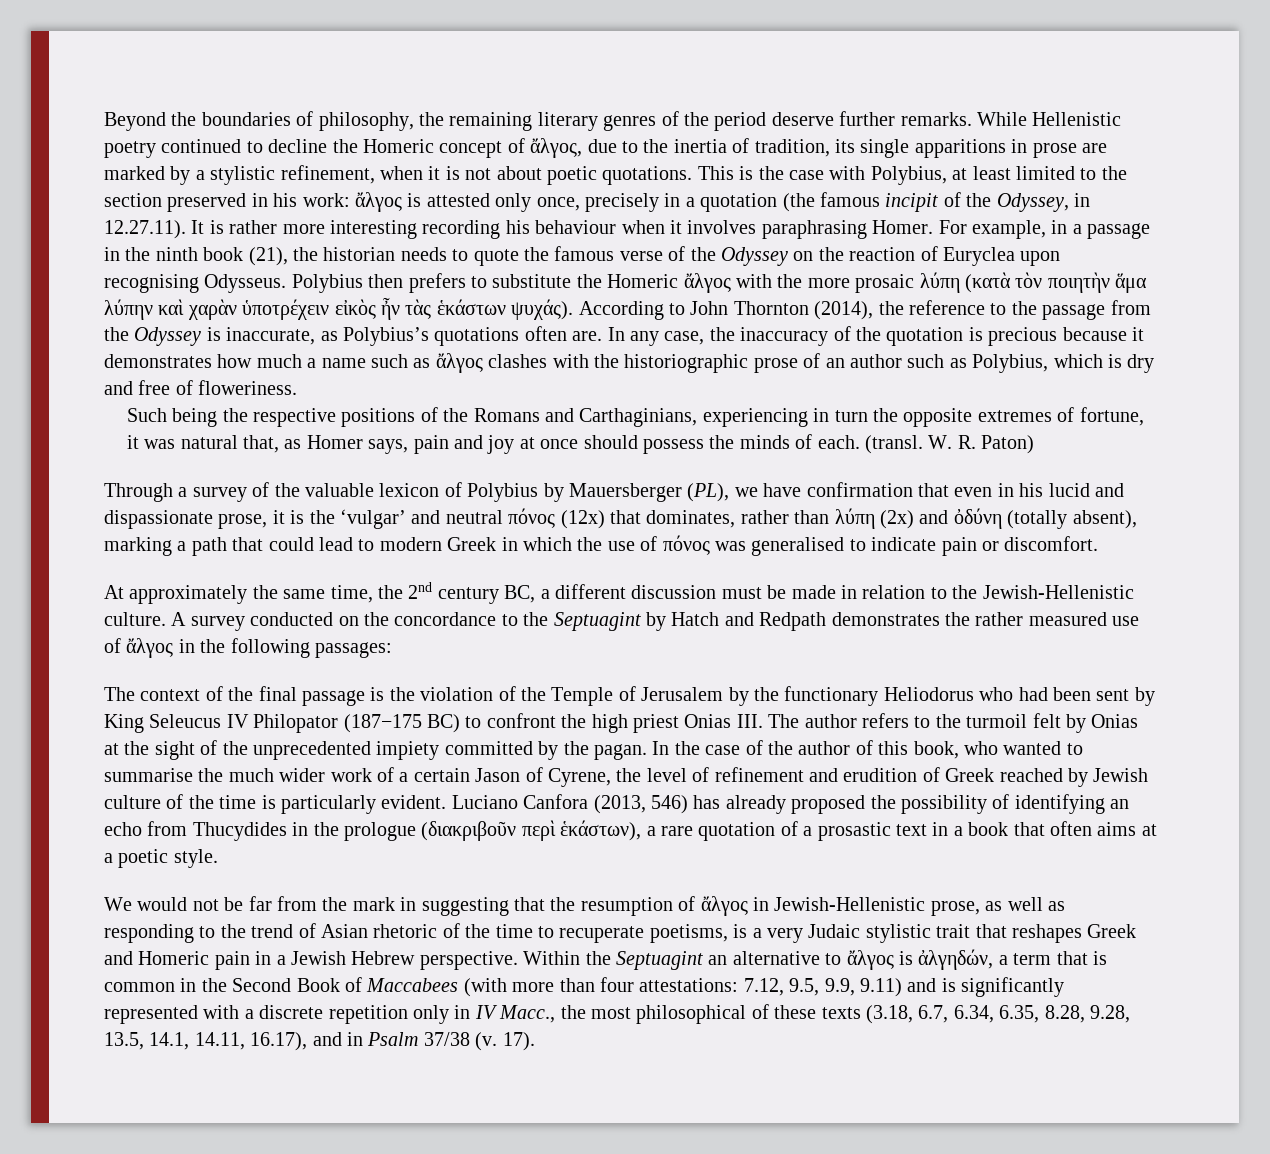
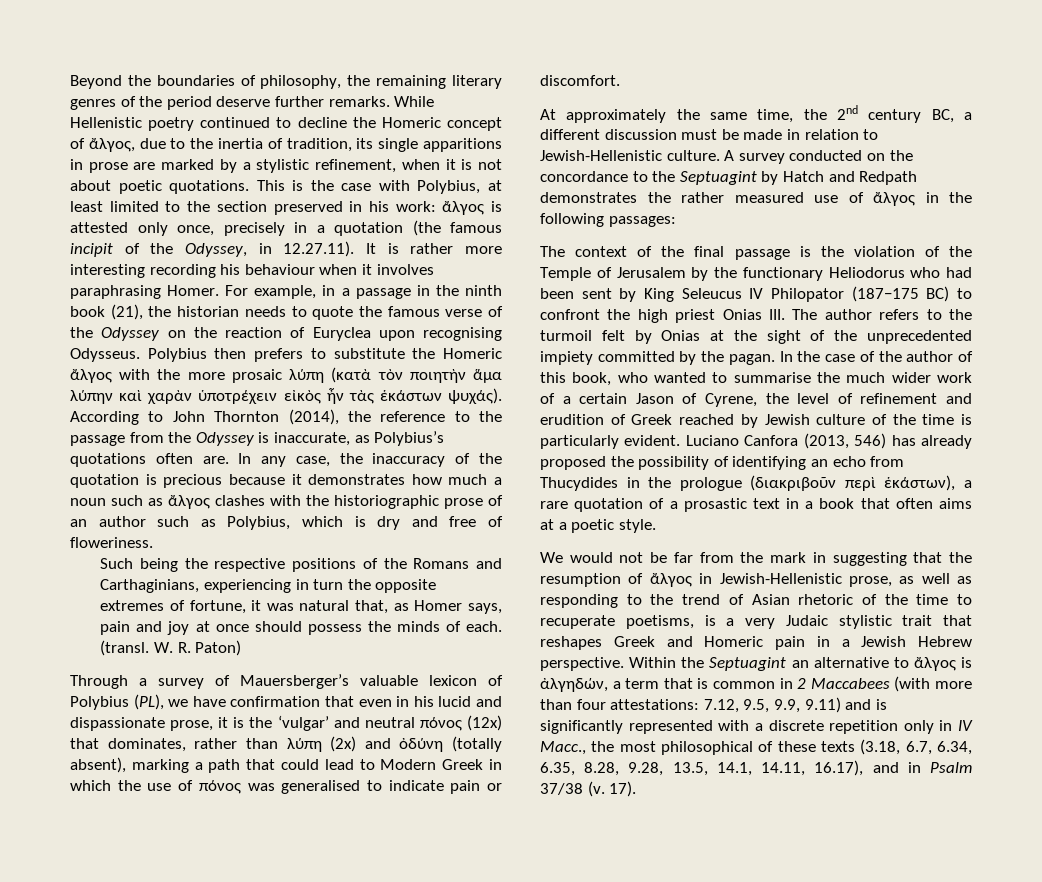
- In any case, the inaccuracy of the quotation is precious because it demonstrates how much a name such as ἄλγος clashes with the historiographic prose of an author such as Polybius, which is dry and free of floweriness.
+ In any case, the inaccuracy of the quotation is precious because it demonstrates how much a noun such as ἄλγος clashes with the historiographic prose of an author such as Polybius, which is dry and free of floweriness.
- Through a survey of the valuable lexicon of Polybius by Mauersberger (PL), we have confirmation that even in his lucid and dispassionate prose, it is the ‘vulgar’ and neutral πόνος (12x) that dominates, rather than λύπη (2x) and ὀδύνη (totally absent), marking a path that could lead to modern Greek in which the use of πόνος was generalised to indicate pain or discomfort.
+ Through a survey of Mauersberger’s valuable lexicon of Polybius (PL), we have confirmation that even in his lucid and dispassionate prose, it is the ‘vulgar’ and neutral πόνος (12x) that dominates, rather than λύπη (2x) and ὀδύνη (totally absent), marking a path that could lead to Modern Greek in which the use of πόνος was generalised to indicate pain or discomfort.
- At approximately the same time, the 2nd century BC, a different discussion must be made in relation to the Jewish-Hellenistic culture.
+ At approximately the same time, the 2nd century BC, a different discussion must be made in relation to Jewish-Hellenistic culture.
- Within the Septuagint an alternative to ἄλγος is ἀλγηδών, a term that is common in the Second Book of Maccabees (with more than four attestations: 7.12, 9.5, 9.9, 9.11) and is significantly represented with a discrete repetition only in IV Macc., the most philosophical of these texts (3.18, 6.7, 6.34, 6.35, 8.28, 9.28, 13.5, 14.1, 14.11, 16.17), and in Psalm 37/38 (v.
+ Within the Septuagint an alternative to ἄλγος is ἀλγηδών, a term that is common in 2 Maccabees (with more than four attestations: 7.12, 9.5, 9.9, 9.11) and is significantly represented with a discrete repetition only in IV Macc., the most philosophical of these texts (3.18, 6.7, 6.34, 6.35, 8.28, 9.28, 13.5, 14.1, 14.11, 16.17), and in Psalm 37/38 (v.

